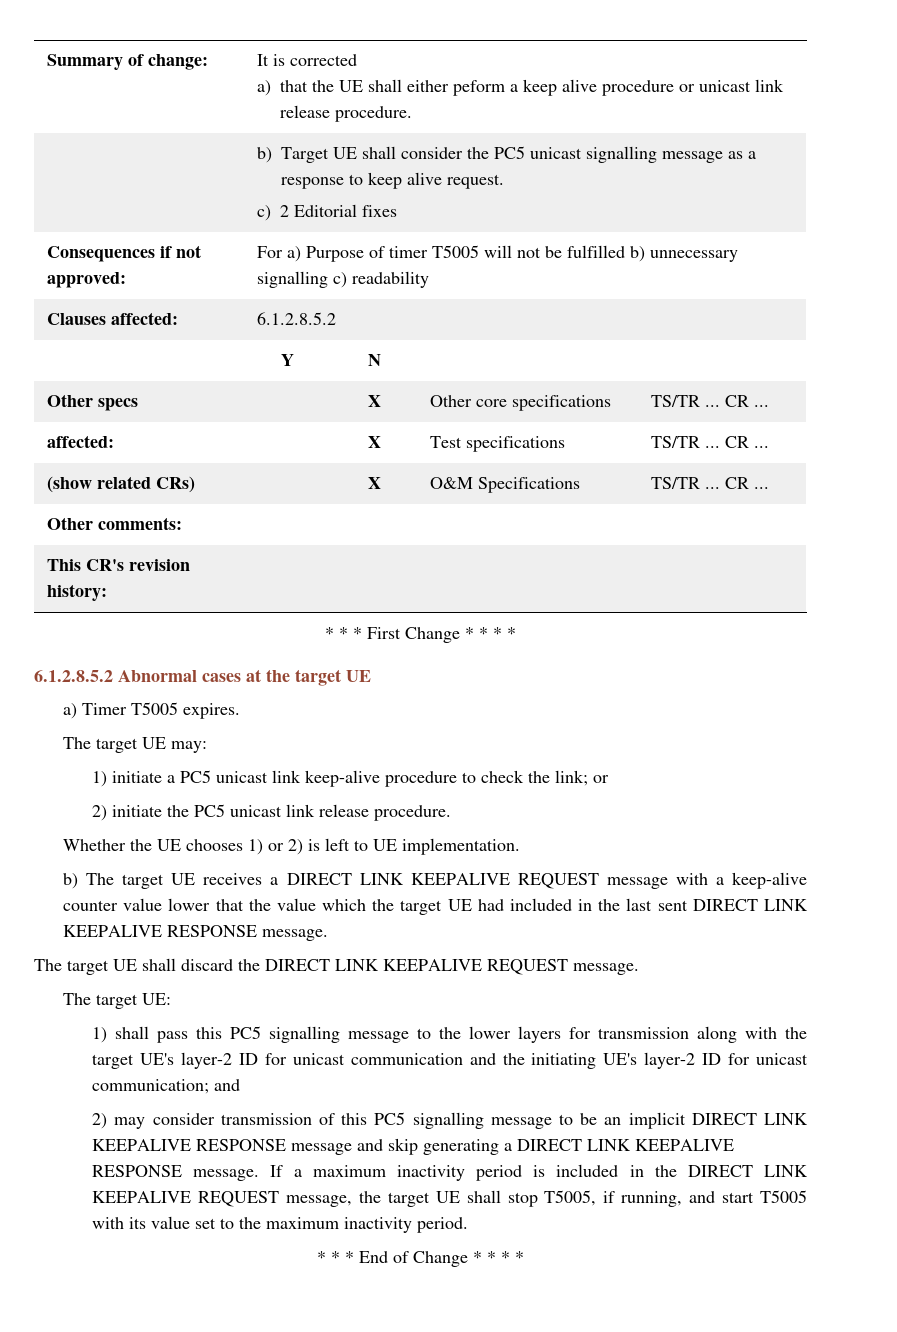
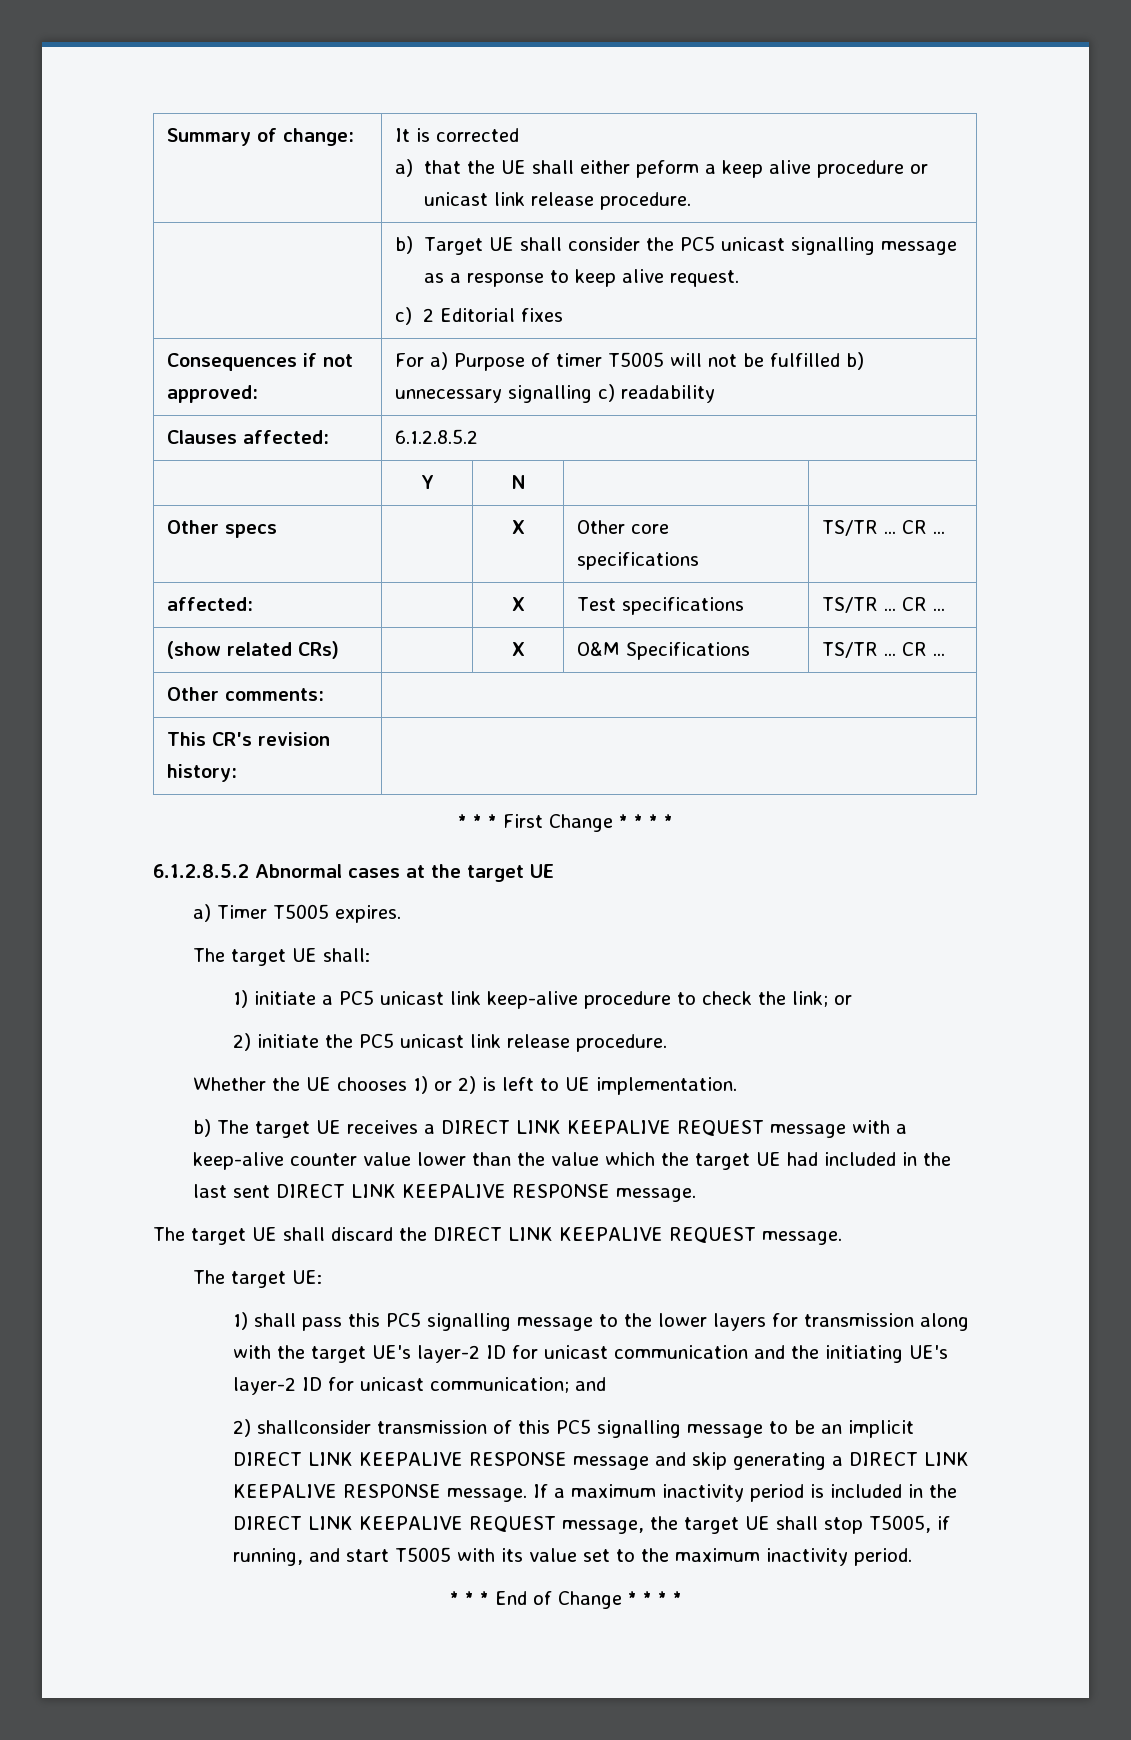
- The target UE may:
+ The target UE shall:
- b) The target UE receives a DIRECT LINK KEEPALIVE REQUEST message with a keep-alive counter value lower that the value which the target UE had included in the last sent DIRECT LINK KEEPALIVE RESPONSE message.
+ b) The target UE receives a DIRECT LINK KEEPALIVE REQUEST message with a keep-alive counter value lower than the value which the target UE had included in the last sent DIRECT LINK KEEPALIVE RESPONSE message.
- 2) may consider transmission of this PC5 signalling message to be an implicit DIRECT LINK KEEPALIVE RESPONSE message and skip generating a DIRECT LINK KEEPALIVE RESPONSE message.
+ 2) shallconsider transmission of this PC5 signalling message to be an implicit DIRECT LINK KEEPALIVE RESPONSE message and skip generating a DIRECT LINK KEEPALIVE RESPONSE message.

